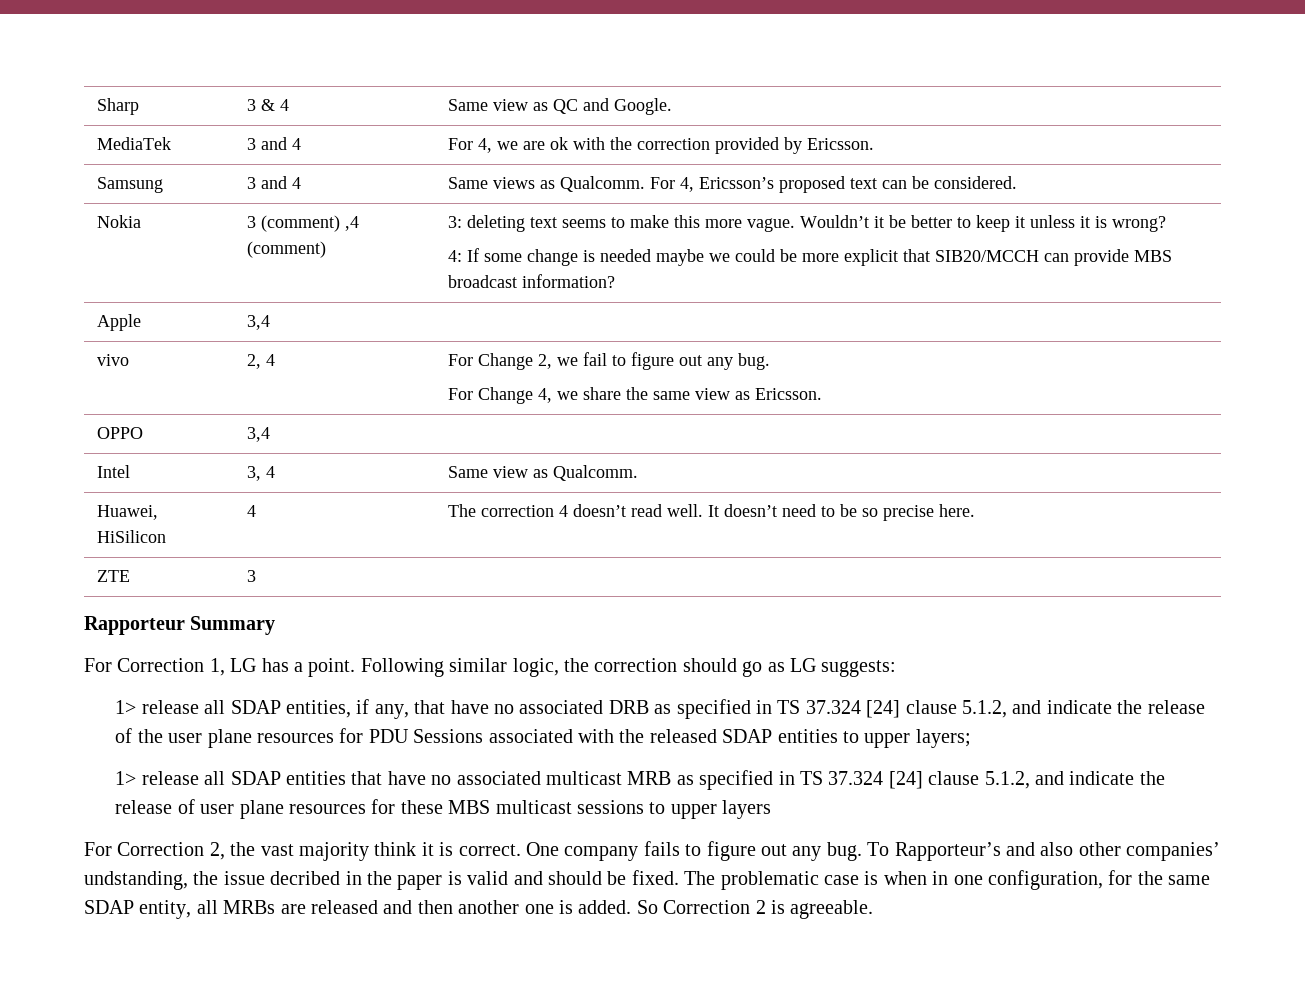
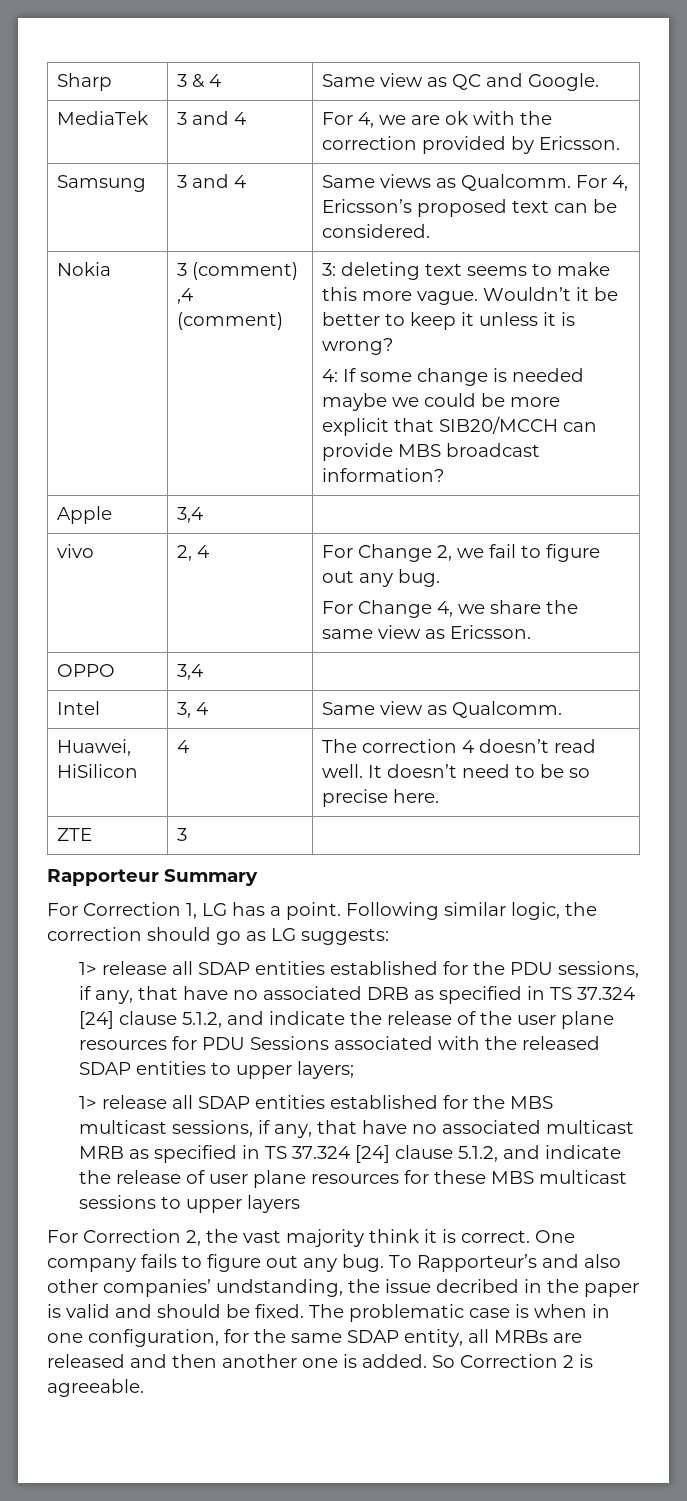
- 1> release all SDAP entities, if any, that have no associated DRB as specified in TS 37.324 [24] clause 5.1.2, and indicate the release of the user plane resources for PDU Sessions associated with the released SDAP entities to upper layers;
+ 1> release all SDAP entities established for the PDU sessions, if any, that have no associated DRB as specified in TS 37.324 [24] clause 5.1.2, and indicate the release of the user plane resources for PDU Sessions associated with the released SDAP entities to upper layers;
- 1> release all SDAP entities that have no associated multicast MRB as specified in TS 37.324 [24] clause 5.1.2, and indicate the release of user plane resources for these MBS multicast sessions to upper layers
+ 1> release all SDAP entities established for the MBS multicast sessions, if any, that have no associated multicast MRB as specified in TS 37.324 [24] clause 5.1.2, and indicate the release of user plane resources for these MBS multicast sessions to upper layers

